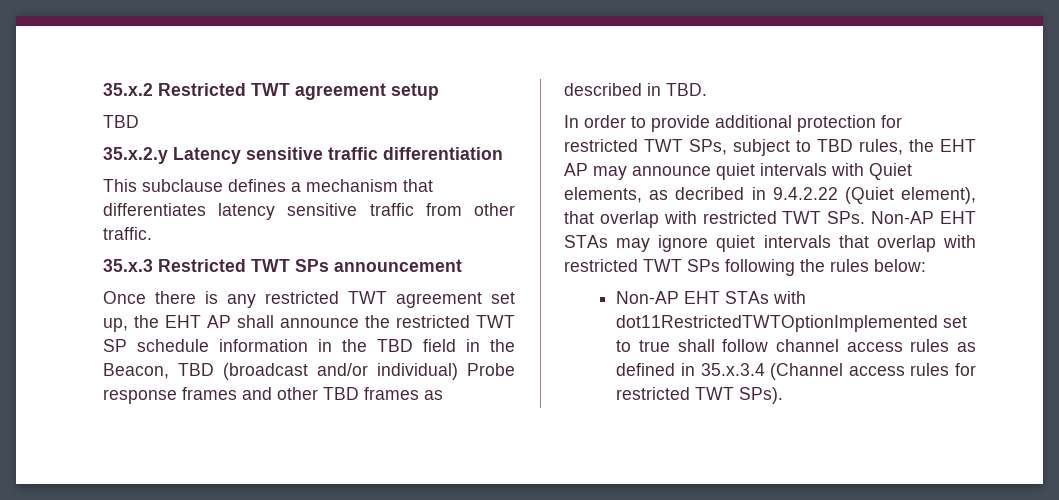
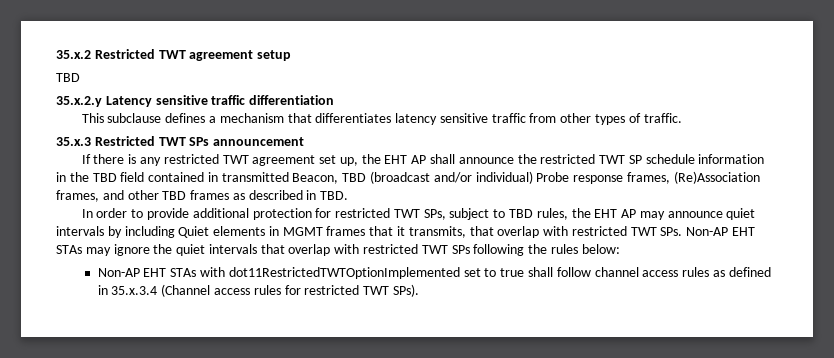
- This subclause defines a mechanism that differentiates latency sensitive traffic from other traffic.
+ This subclause defines a mechanism that differentiates latency sensitive traffic from other types of traffic.
- Once there is any restricted TWT agreement set up, the EHT AP shall announce the restricted TWT SP schedule information in the TBD field in the Beacon, TBD (broadcast and/or individual) Probe response frames and other TBD frames as described in TBD.
+ If there is any restricted TWT agreement set up, the EHT AP shall announce the restricted TWT SP schedule information in the TBD field contained in transmitted Beacon, TBD (broadcast and/or individual) Probe response frames, (Re)Association frames, and other TBD frames as described in TBD.
- In order to provide additional protection for restricted TWT SPs, subject to TBD rules, the EHT AP may announce quiet intervals with Quiet elements, as decribed in 9.4.2.22 (Quiet element), that overlap with restricted TWT SPs. Non-AP EHT STAs may ignore quiet intervals that overlap with restricted TWT SPs following the rules below:
+ In order to provide additional protection for restricted TWT SPs, subject to TBD rules, the EHT AP may announce quiet intervals by including Quiet elements in MGMT frames that it transmits, that overlap with restricted TWT SPs. Non-AP EHT STAs may ignore the quiet intervals that overlap with restricted TWT SPs following the rules below:

